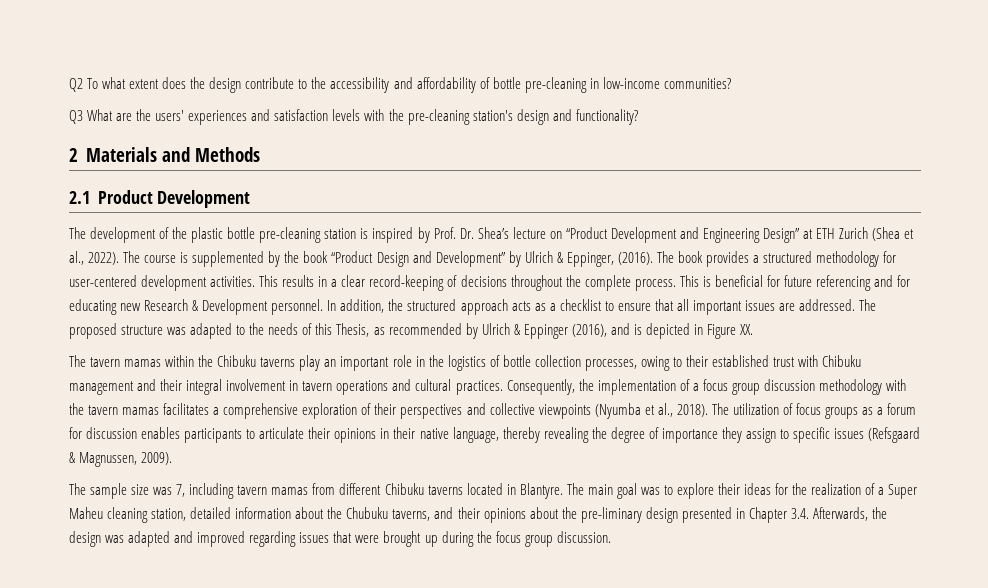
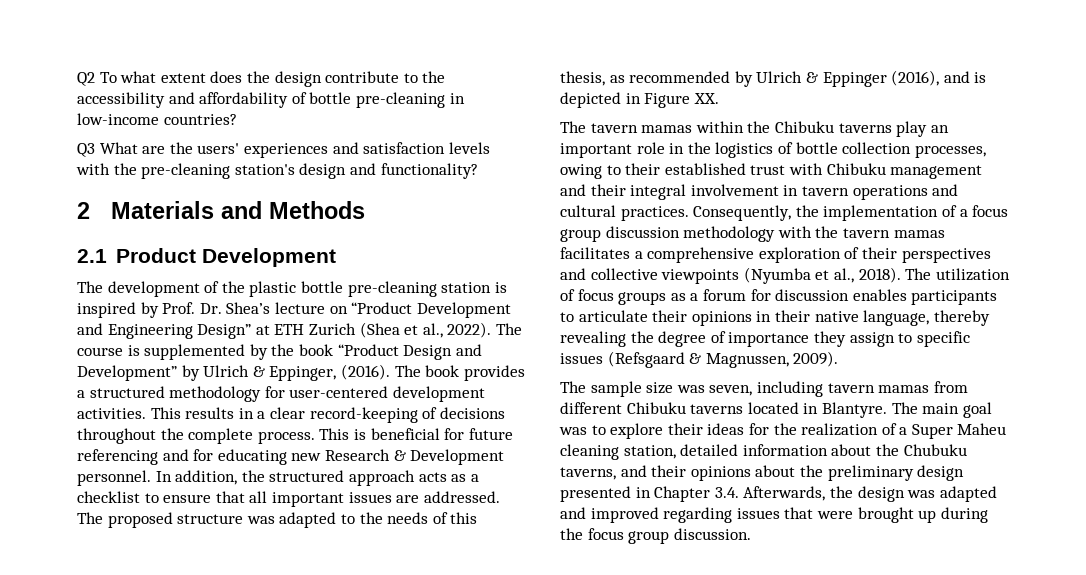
- Q2 To what extent does the design contribute to the accessibility and affordability of bottle pre-cleaning in low-income communities?
+ Q2 To what extent does the design contribute to the accessibility and affordability of bottle pre-cleaning in low-income countries?
- The proposed structure was adapted to the needs of this Thesis, as recommended by Ulrich & Eppinger (2016), and is depicted in Figure XX.
+ The proposed structure was adapted to the needs of this thesis, as recommended by Ulrich & Eppinger (2016), and is depicted in Figure XX.
- The sample size was 7, including tavern mamas from different Chibuku taverns located in Blantyre.
+ The sample size was seven, including tavern mamas from different Chibuku taverns located in Blantyre.
- The main goal was to explore their ideas for the realization of a Super Maheu cleaning station, detailed information about the Chubuku taverns, and their opinions about the pre-liminary design presented in Chapter 3.4. Afterwards, the design was adapted and improved regarding issues that were brought up during the focus group discussion.
+ The main goal was to explore their ideas for the realization of a Super Maheu cleaning station, detailed information about the Chubuku taverns, and their opinions about the preliminary design presented in Chapter 3.4. Afterwards, the design was adapted and improved regarding issues that were brought up during the focus group discussion.

